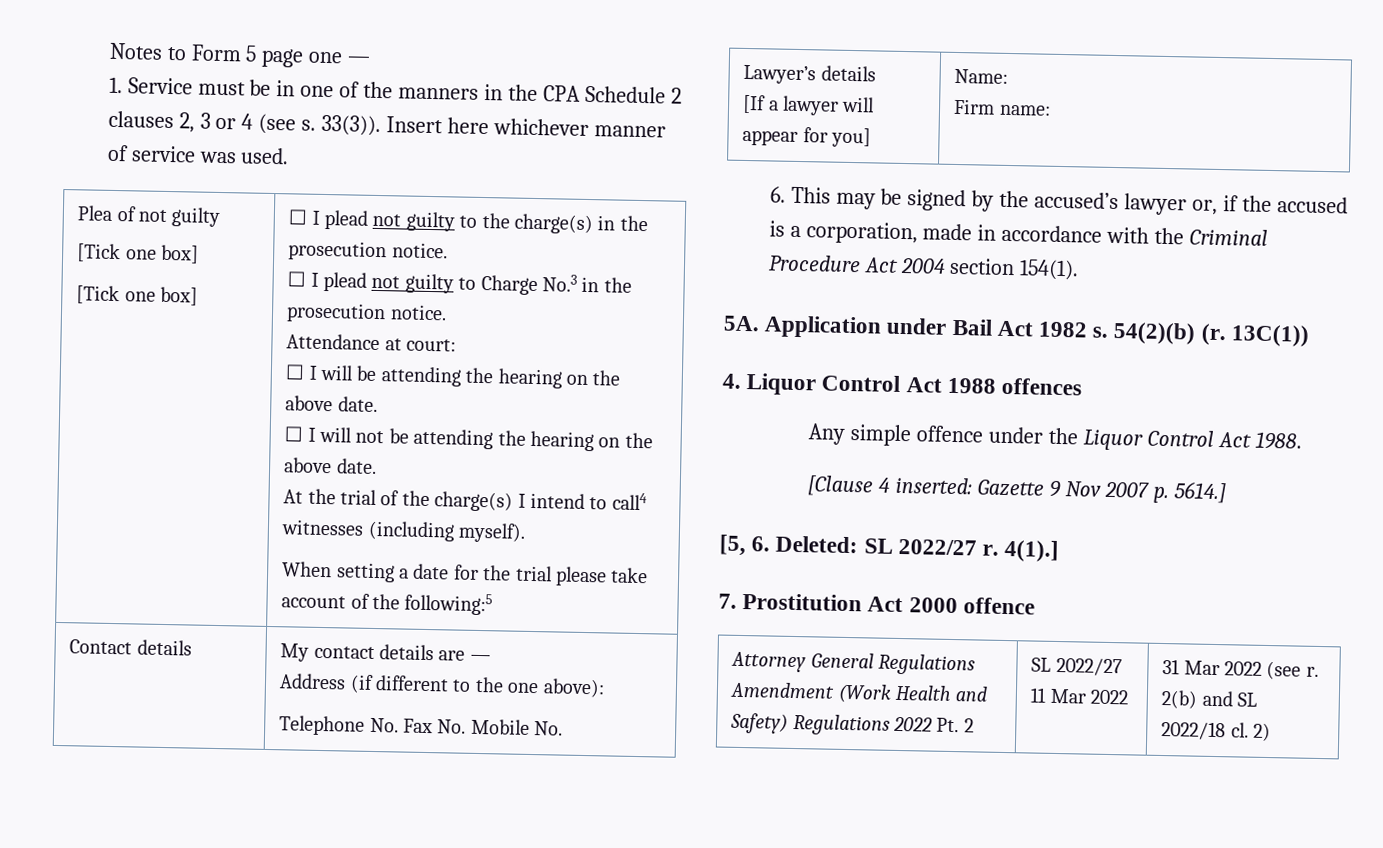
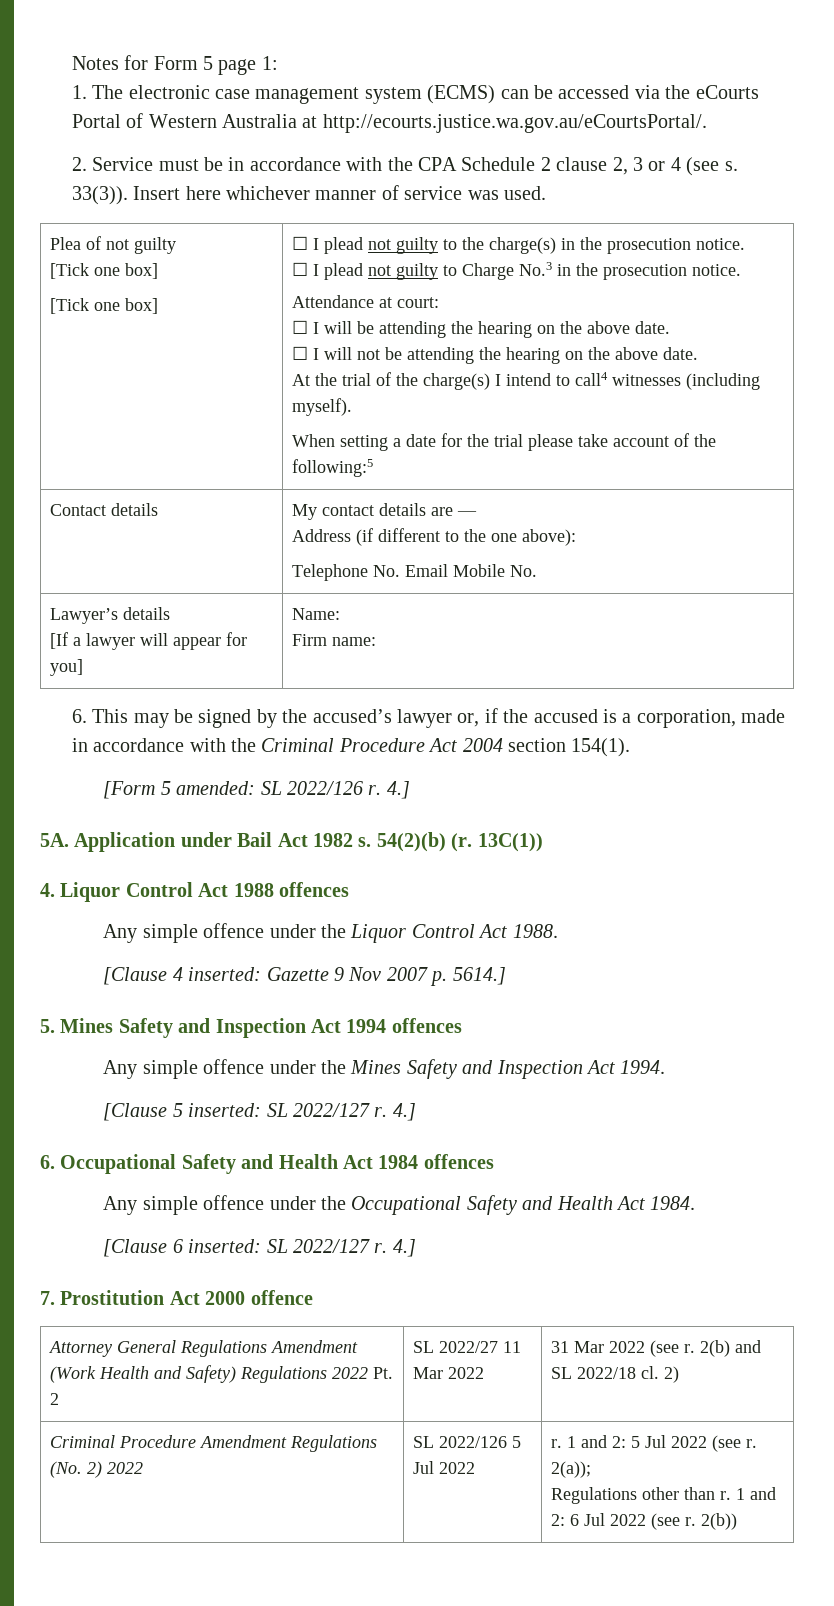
- Notes to Form 5 page one —
+ Notes for Form 5 page 1:
- 1. Service must be in one of the manners in the CPA Schedule 2 clauses 2, 3 or 4 (see s.
+ 1. The electronic case management system (ECMS) can be accessed via the eCourts Portal of Western Australia at http://ecourts.justice.wa.gov.au/eCourtsPortal/.
+ 2. Service must be in accordance with the CPA Schedule 2 clause 2, 3 or 4 (see s.
  Contact details | My contact details are —
  Address (if different to the one above):
- Telephone No. Fax No. Mobile No.
+ Telephone No. Email Mobile No.
+ [Form 5 amended: SL 2022/126 r. 4.]
- [5, 6. Deleted: SL 2022/27 r. 4(1).]
+ 5. Mines Safety and Inspection Act 1994 offences
+ Any simple offence under the Mines Safety and Inspection Act 1994.
+ [Clause 5 inserted: SL 2022/127 r. 4.]
+ 6. Occupational Safety and Health Act 1984 offences
+ Any simple offence under the Occupational Safety and Health Act 1984.
+ [Clause 6 inserted: SL 2022/127 r. 4.]
+ Criminal Procedure Amendment Regulations (No. 2) 2022 | SL 2022/126 5 Jul 2022 | r. 1 and 2: 5 Jul 2022 (see r. 2(a));
+ Regulations other than r. 1 and 2: 6 Jul 2022 (see r. 2(b))

